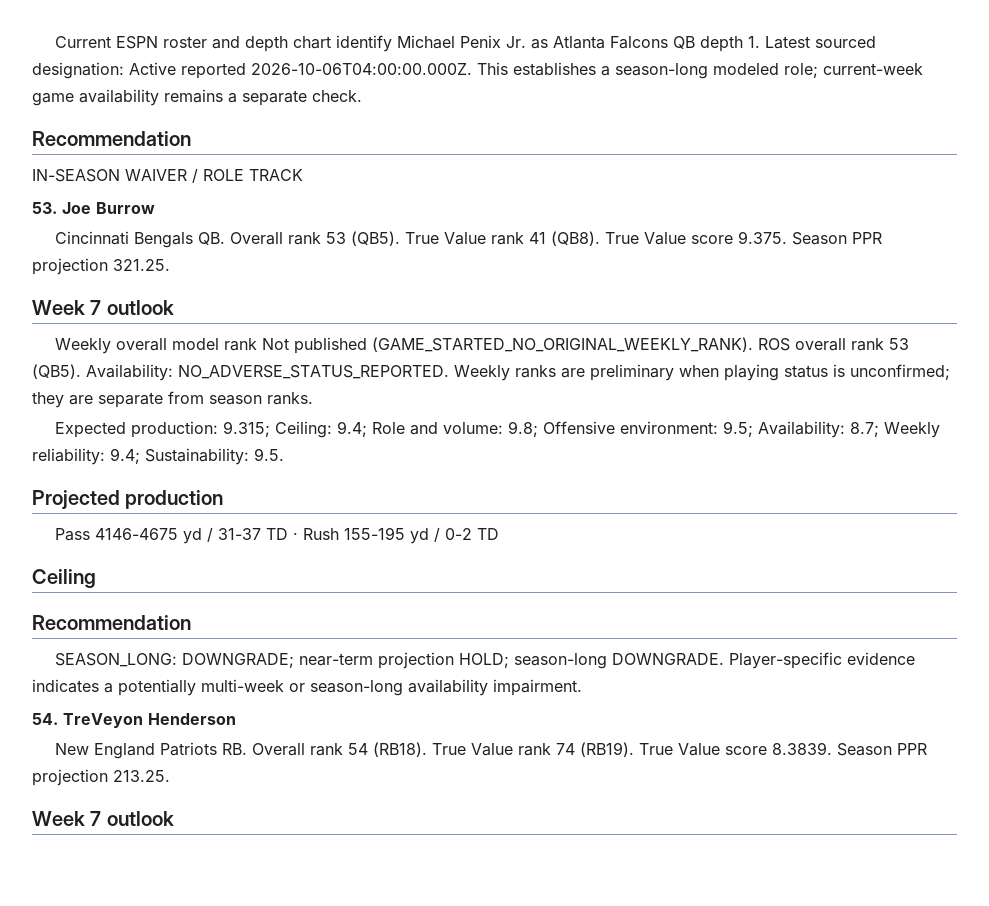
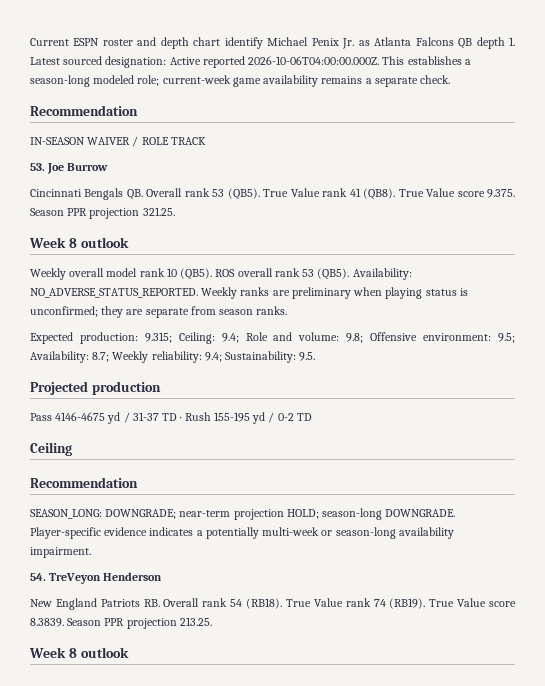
  True Value score 9.375. Season PPR projection 321.25.
- Week 7 outlook
+ Week 8 outlook
- Weekly overall model rank Not published (GAME_STARTED_NO_ORIGINAL_WEEKLY_RANK).
+ Weekly overall model rank 10 (QB5).
  True Value score 8.3839. Season PPR projection 213.25.
- Week 7 outlook
+ Week 8 outlook

